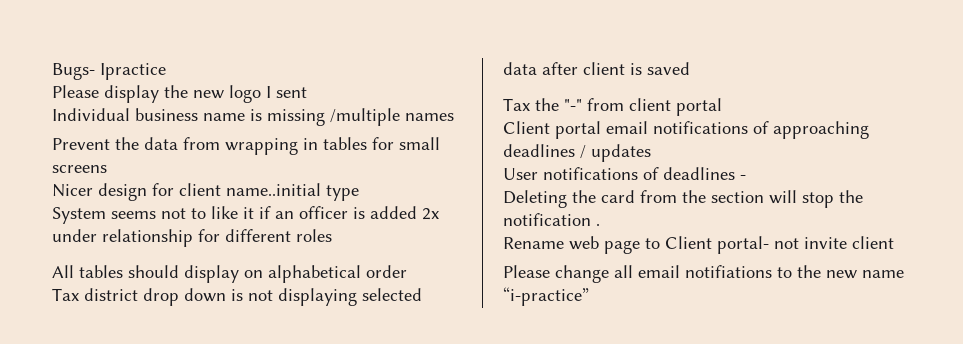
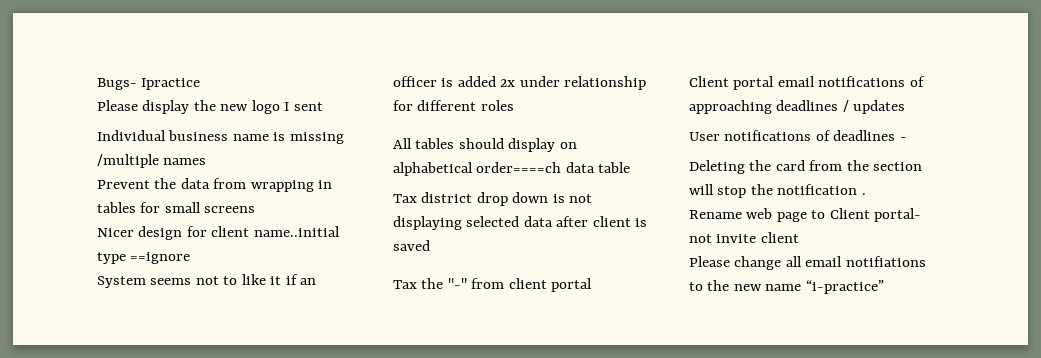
- Nicer design for client name..initial type
+ Nicer design for client name..initial type ==ignore
- All tables should display on alphabetical order
+ All tables should display on alphabetical order====ch data table

